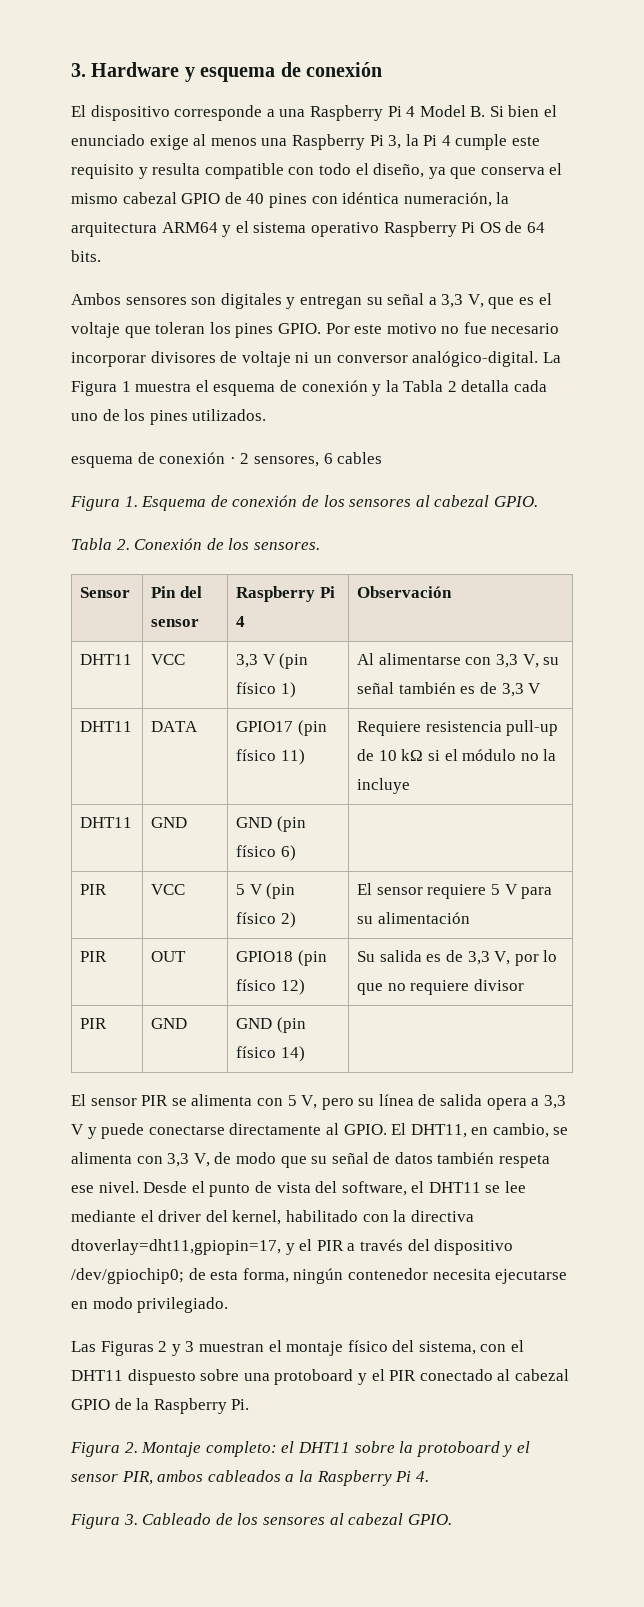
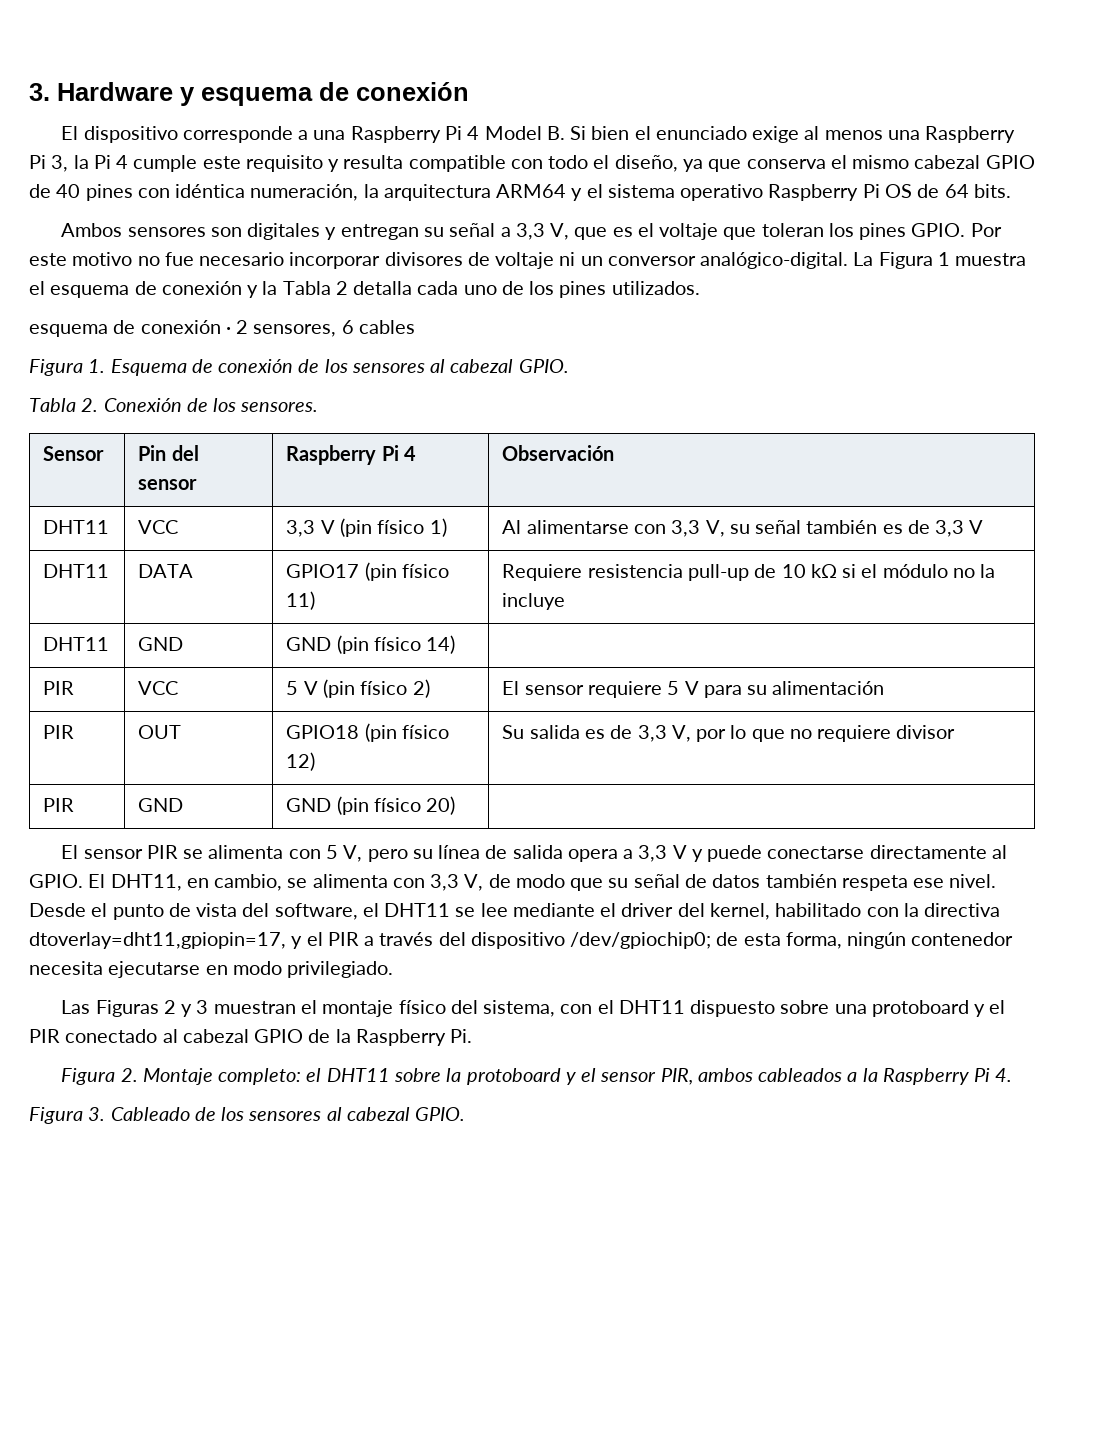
- DHT11 | GND | GND (pin físico 6) |
+ DHT11 | GND | GND (pin físico 14) |
- PIR | GND | GND (pin físico 14) |
+ PIR | GND | GND (pin físico 20) |

